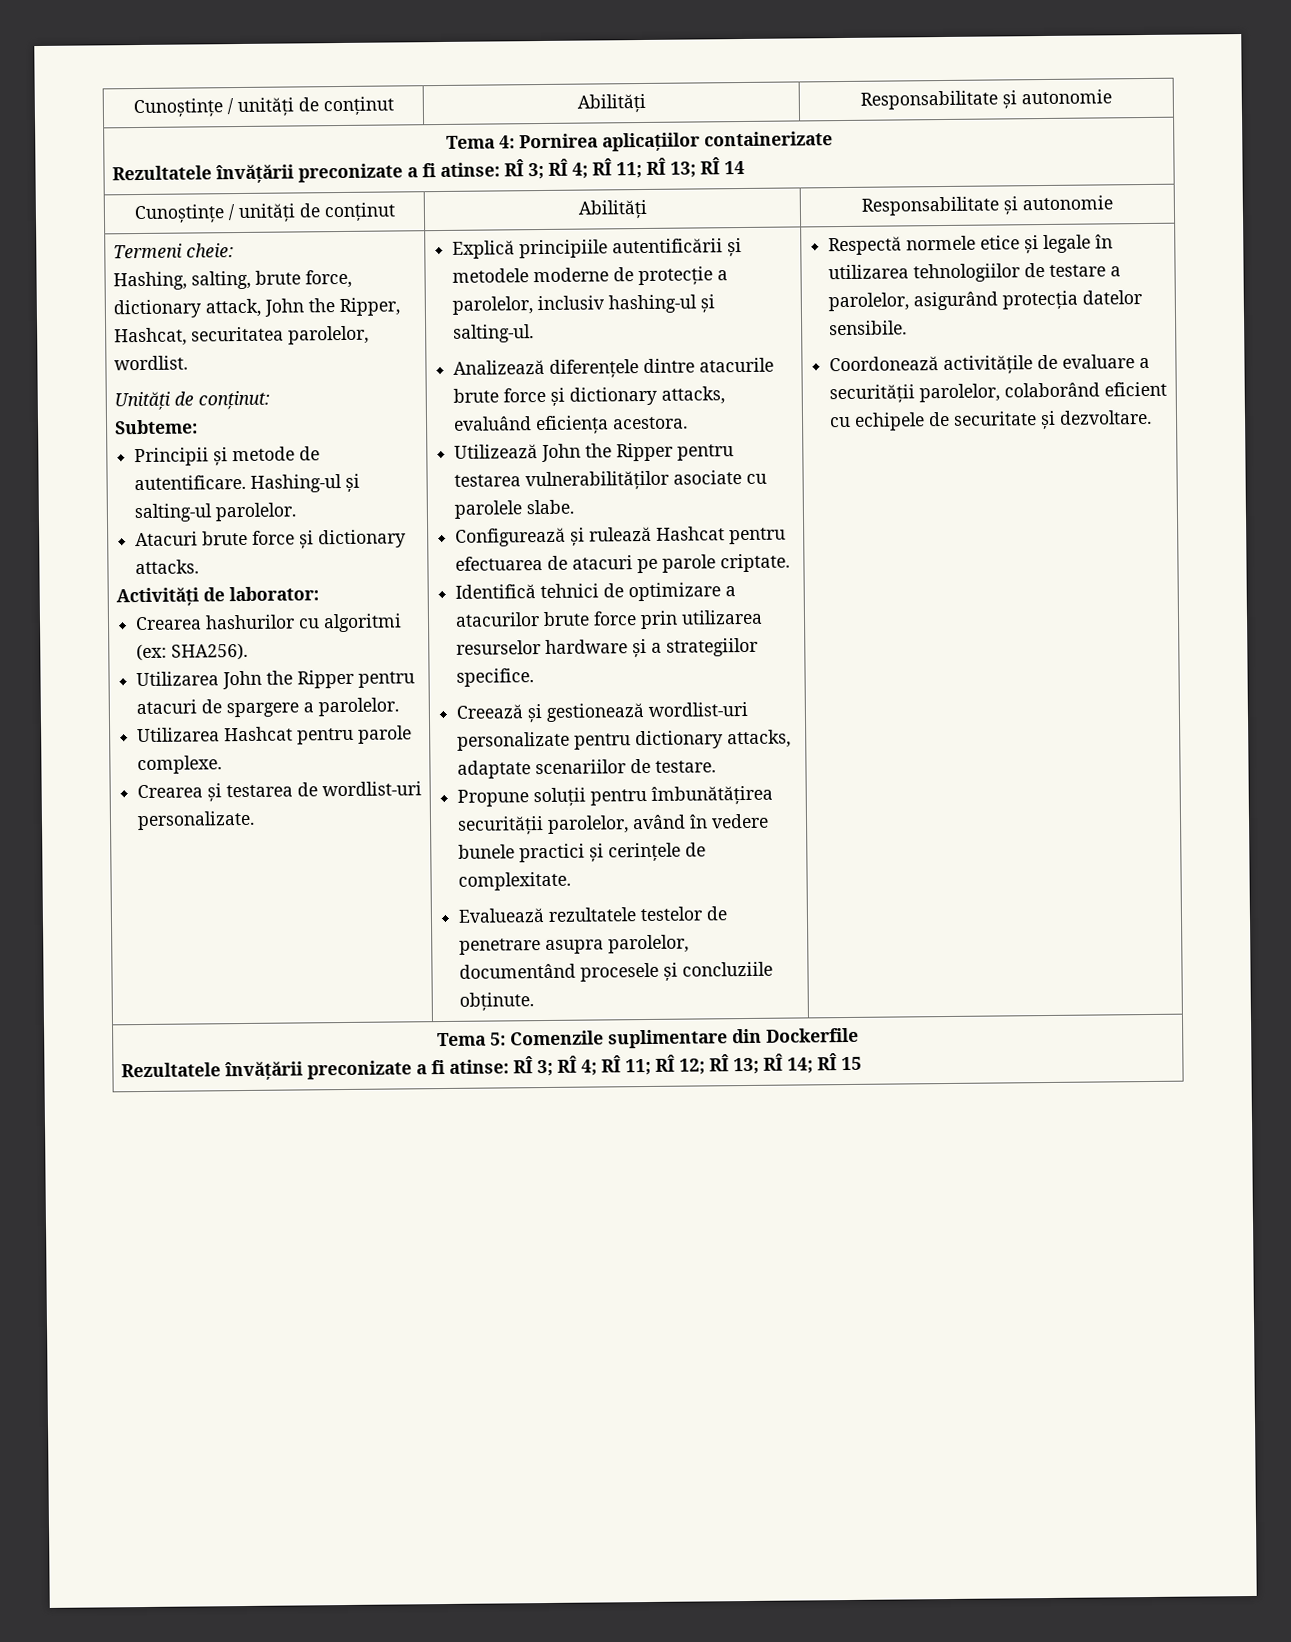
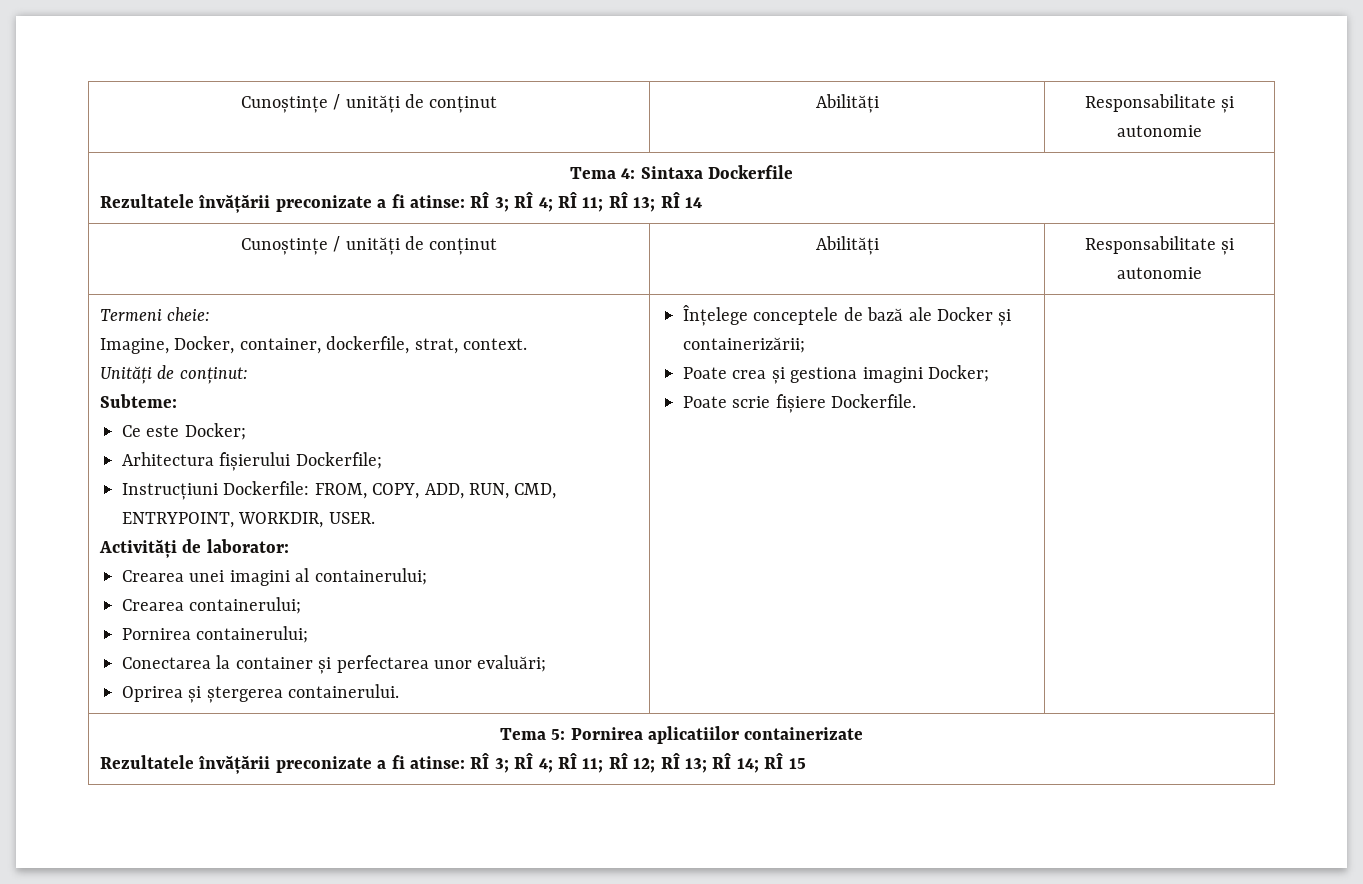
- Tema 4: Pornirea aplicațiilor containerizate
+ Tema 4: Sintaxa Dockerfile
- Hashing, salting, brute force, dictionary attack, John the Ripper, Hashcat, securitatea parolelor, wordlist.
+ Imagine, Docker, container, dockerfile, strat, context.
  Unități de conținut:
  Subteme:
- Principii și metode de autentificare. Hashing-ul și salting-ul parolelor.
- Atacuri brute force și dictionary attacks.
+ Ce este Docker;
+ Arhitectura fișierului Dockerfile;
+ Instrucțiuni Dockerfile: FROM, COPY, ADD, RUN, CMD, ENTRYPOINT, WORKDIR, USER.
  Activități de laborator:
- Crearea hashurilor cu algoritmi (ex: SHA256).
- Utilizarea John the Ripper pentru atacuri de spargere a parolelor.
- Utilizarea Hashcat pentru parole complexe.
- Crearea și testarea de wordlist-uri personalizate. | Explică principiile autentificării și metodele moderne de protecție a parolelor, inclusiv hashing-ul și salting-ul.
- Analizează diferențele dintre atacurile brute force și dictionary attacks, evaluând eficiența acestora.
- Utilizează John the Ripper pentru testarea vulnerabilităților asociate cu parolele slabe.
- Configurează și rulează Hashcat pentru efectuarea de atacuri pe parole criptate.
- Identifică tehnici de optimizare a atacurilor brute force prin utilizarea resurselor hardware și a strategiilor specifice.
- Creează și gestionează wordlist-uri personalizate pentru dictionary attacks, adaptate scenariilor de testare.
- Propune soluții pentru îmbunătățirea securității parolelor, având în vedere bunele practici și cerințele de complexitate.
- Evaluează rezultatele testelor de penetrare asupra parolelor, documentând procesele și concluziile obținute. | Respectă normele etice și legale în utilizarea tehnologiilor de testare a parolelor, asigurând protecția datelor sensibile.
- Coordonează activitățile de evaluare a securității parolelor, colaborând eficient cu echipele de securitate și dezvoltare.
- Tema 5: Comenzile suplimentare din Dockerfile
+ Crearea unei imagini al containerului;
+ Crearea containerului;
+ Pornirea containerului;
+ Conectarea la container și perfectarea unor evaluări;
+ Oprirea și ștergerea containerului. | Înțelege conceptele de bază ale Docker și containerizării;
+ Poate crea și gestiona imagini Docker;
+ Poate scrie fișiere Dockerfile. |
+ Tema 5: Pornirea aplicatiilor containerizate

